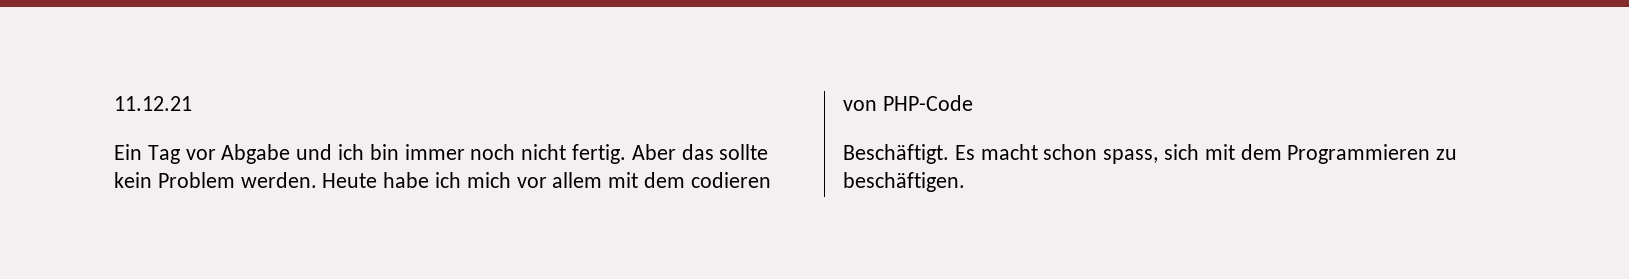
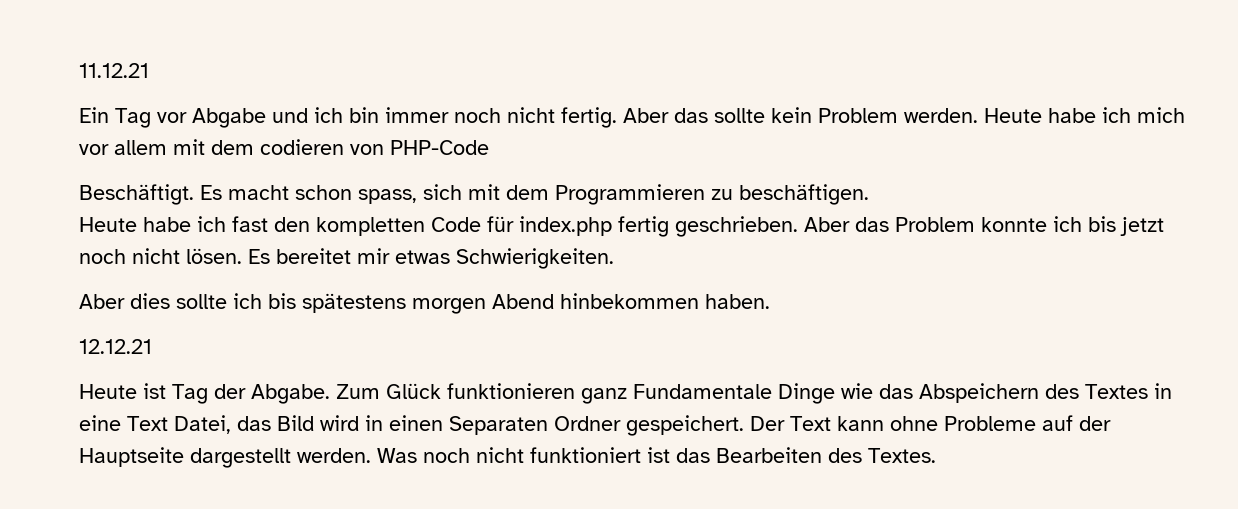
+ Heute habe ich fast den kompletten Code für index.php fertig geschrieben. Aber das Problem konnte ich bis jetzt noch nicht lösen. Es bereitet mir etwas Schwierigkeiten.
+ Aber dies sollte ich bis spätestens morgen Abend hinbekommen haben.
+ 12.12.21
+ Heute ist Tag der Abgabe. Zum Glück funktionieren ganz Fundamentale Dinge wie das Abspeichern des Textes in eine Text Datei, das Bild wird in einen Separaten Ordner gespeichert. Der Text kann ohne Probleme auf der Hauptseite dargestellt werden. Was noch nicht funktioniert ist das Bearbeiten des Textes.

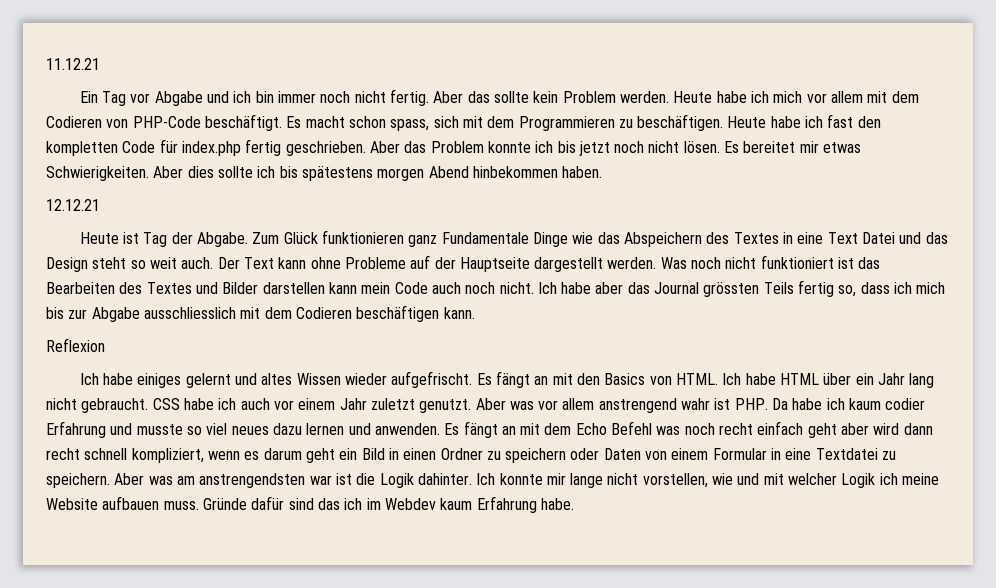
- Heute habe ich mich vor allem mit dem codieren von PHP-Code
- Beschäftigt.
+ Heute habe ich mich vor allem mit dem Codieren von PHP-Code beschäftigt.
- Es macht schon spass, sich mit dem Programmieren zu beschäftigen.
- Heute habe ich fast den kompletten Code für index.php fertig geschrieben.
+ Es macht schon spass, sich mit dem Programmieren zu beschäftigen. Heute habe ich fast den kompletten Code für index.php fertig geschrieben.
- Es bereitet mir etwas Schwierigkeiten.
- Aber dies sollte ich bis spätestens morgen Abend hinbekommen haben.
+ Es bereitet mir etwas Schwierigkeiten. Aber dies sollte ich bis spätestens morgen Abend hinbekommen haben.
- Zum Glück funktionieren ganz Fundamentale Dinge wie das Abspeichern des Textes in eine Text Datei, das Bild wird in einen Separaten Ordner gespeichert.
+ Zum Glück funktionieren ganz Fundamentale Dinge wie das Abspeichern des Textes in eine Text Datei und das Design steht so weit auch.
- Was noch nicht funktioniert ist das Bearbeiten des Textes.
+ Was noch nicht funktioniert ist das Bearbeiten des Textes und Bilder darstellen kann mein Code auch noch nicht. Ich habe aber das Journal grössten Teils fertig so, dass ich mich bis zur Abgabe ausschliesslich mit dem Codieren beschäftigen kann.
+ Reflexion
+ Ich habe einiges gelernt und altes Wissen wieder aufgefrischt. Es fängt an mit den Basics von HTML. Ich habe HTML über ein Jahr lang nicht gebraucht. CSS habe ich auch vor einem Jahr zuletzt genutzt. Aber was vor allem anstrengend wahr ist PHP. Da habe ich kaum codier Erfahrung und musste so viel neues dazu lernen und anwenden. Es fängt an mit dem Echo Befehl was noch recht einfach geht aber wird dann recht schnell kompliziert, wenn es darum geht ein Bild in einen Ordner zu speichern oder Daten von einem Formular in eine Textdatei zu speichern. Aber was am anstrengendsten war ist die Logik dahinter. Ich konnte mir lange nicht vorstellen, wie und mit welcher Logik ich meine Website aufbauen muss. Gründe dafür sind das ich im Webdev kaum Erfahrung habe.

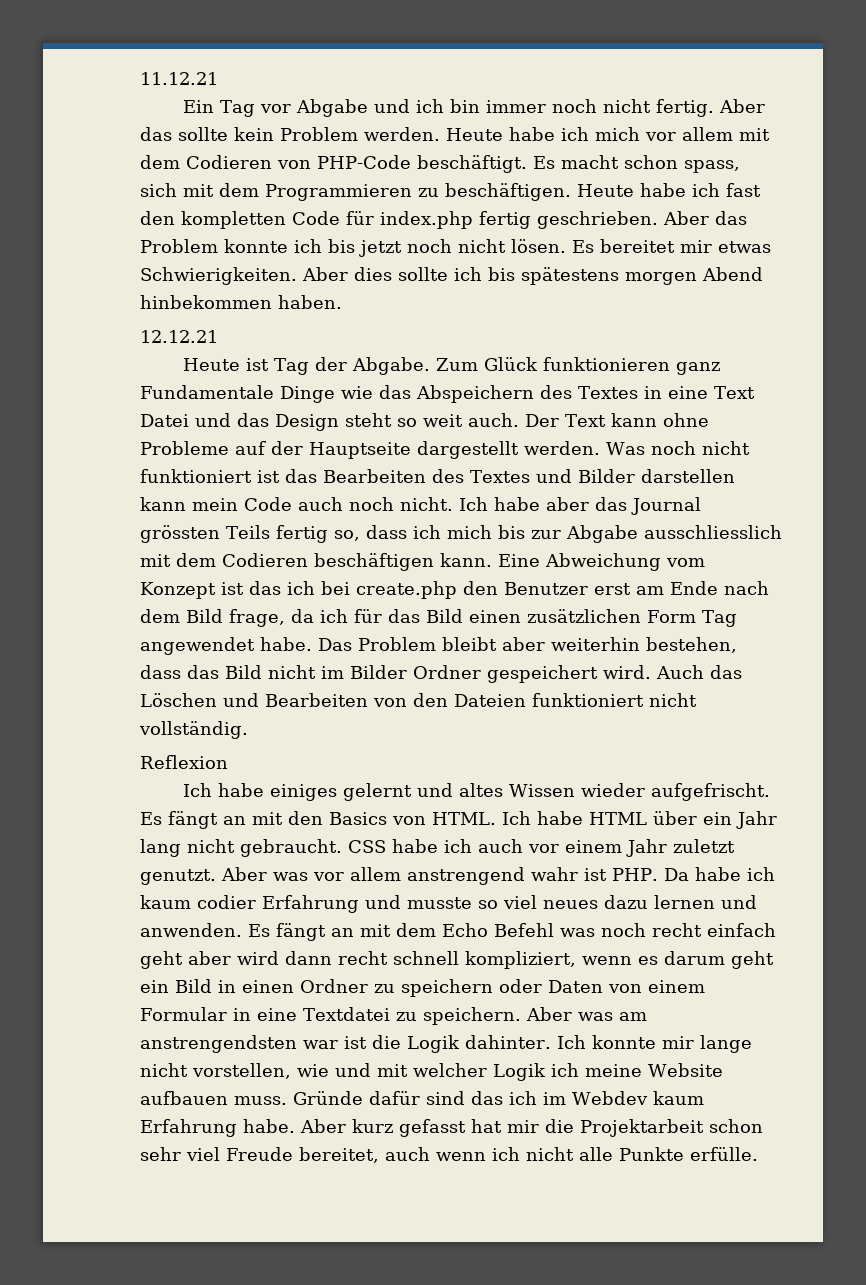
+ Eine Abweichung vom Konzept ist das ich bei create.php den Benutzer erst am Ende nach dem Bild frage, da ich für das Bild einen zusätzlichen Form Tag angewendet habe. Das Problem bleibt aber weiterhin bestehen, dass das Bild nicht im Bilder Ordner gespeichert wird. Auch das Löschen und Bearbeiten von den Dateien funktioniert nicht vollständig.
+ Aber kurz gefasst hat mir die Projektarbeit schon sehr viel Freude bereitet, auch wenn ich nicht alle Punkte erfülle.

